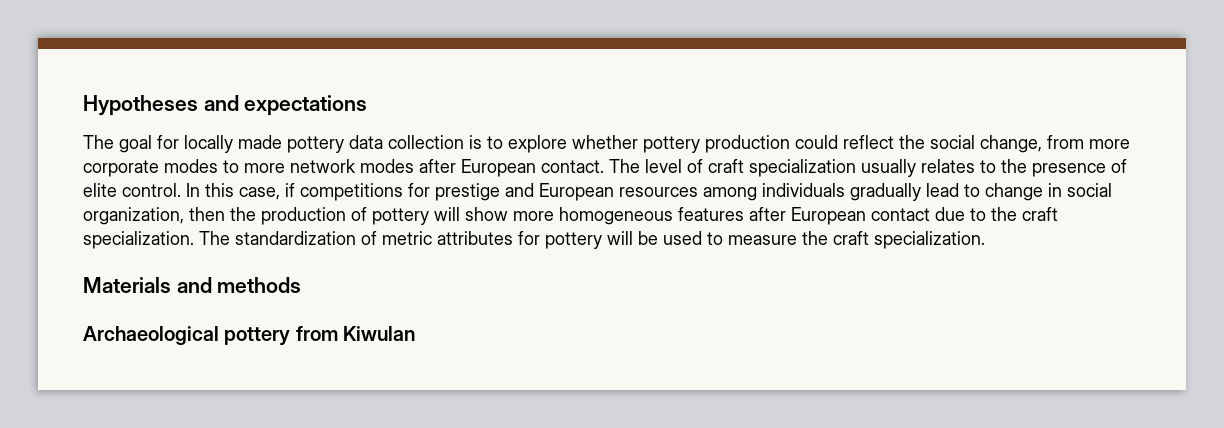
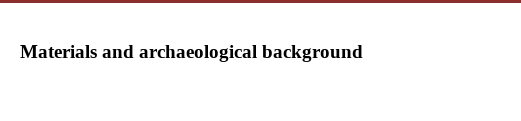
- Hypotheses and expectations
- The goal for locally made pottery data collection is to explore whether pottery production could reflect the social change, from more corporate modes to more network modes after European contact. The level of craft specialization usually relates to the presence of elite control. In this case, if competitions for prestige and European resources among individuals gradually lead to change in social organization, then the production of pottery will show more homogeneous features after European contact due to the craft specialization. The standardization of metric attributes for pottery will be used to measure the craft specialization.
- Materials and methods
- Archaeological pottery from Kiwulan
+ Materials and archaeological background

